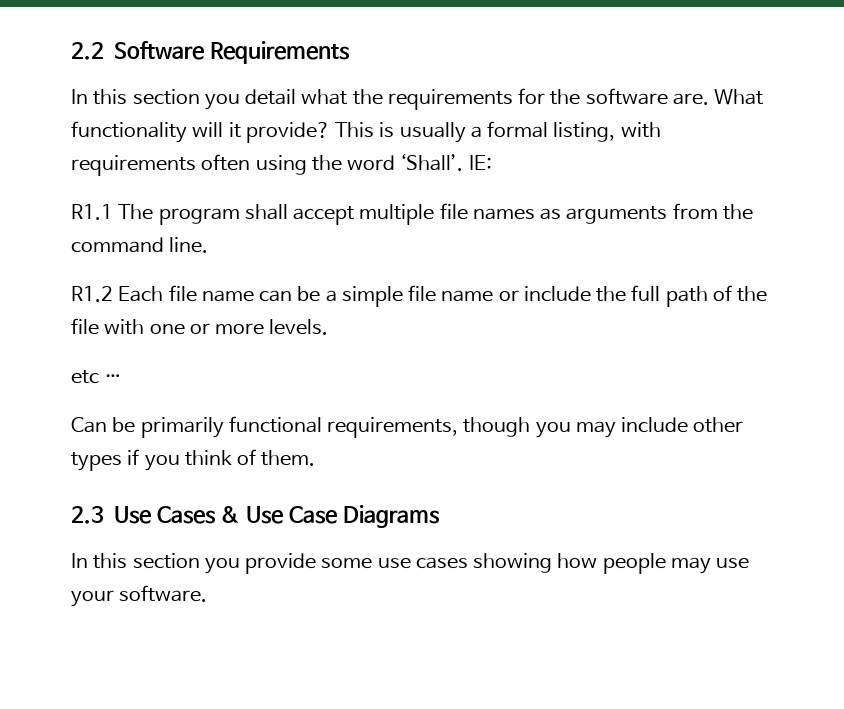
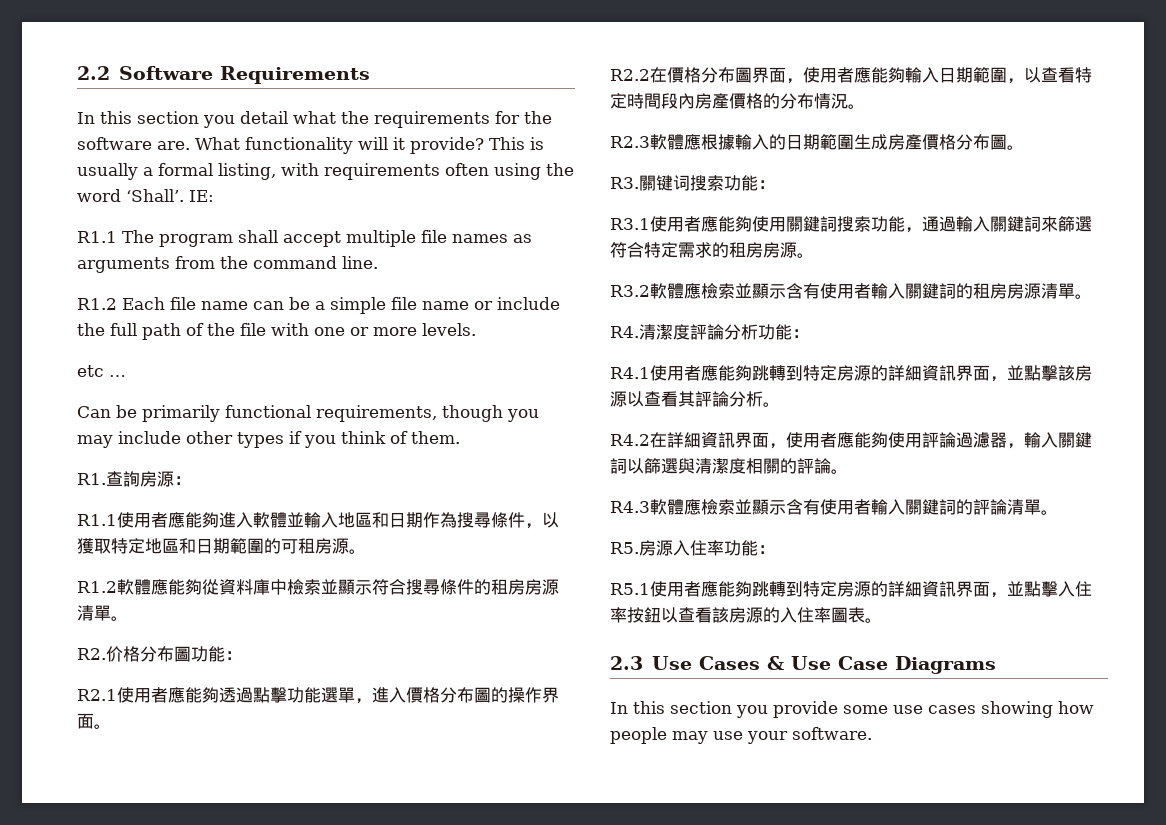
+ R1.查詢房源：
+ R1.1使用者應能夠進入軟體並輸入地區和日期作為搜尋條件，以獲取特定地區和日期範圍的可租房源。
+ R1.2軟體應能夠從資料庫中檢索並顯示符合搜尋條件的租房房源清單。
+ R2.价格分布圖功能：
+ R2.1使用者應能夠透過點擊功能選單，進入價格分布圖的操作界面。
+ R2.2在價格分布圖界面，使用者應能夠輸入日期範圍，以查看特定時間段內房產價格的分布情況。
+ R2.3軟體應根據輸入的日期範圍生成房產價格分布圖。
+ R3.關键词搜索功能：
+ R3.1使用者應能夠使用關鍵詞搜索功能，通過輸入關鍵詞來篩選符合特定需求的租房房源。
+ R3.2軟體應檢索並顯示含有使用者輸入關鍵詞的租房房源清單。
+ R4.清潔度評論分析功能：
+ R4.1使用者應能夠跳轉到特定房源的詳細資訊界面，並點擊該房源以查看其評論分析。
+ R4.2在詳細資訊界面，使用者應能夠使用評論過濾器，輸入關鍵詞以篩選與清潔度相關的評論。
+ R4.3軟體應檢索並顯示含有使用者輸入關鍵詞的評論清單。
+ R5.房源入住率功能：
+ R5.1使用者應能夠跳轉到特定房源的詳細資訊界面，並點擊入住率按鈕以查看該房源的入住率圖表。

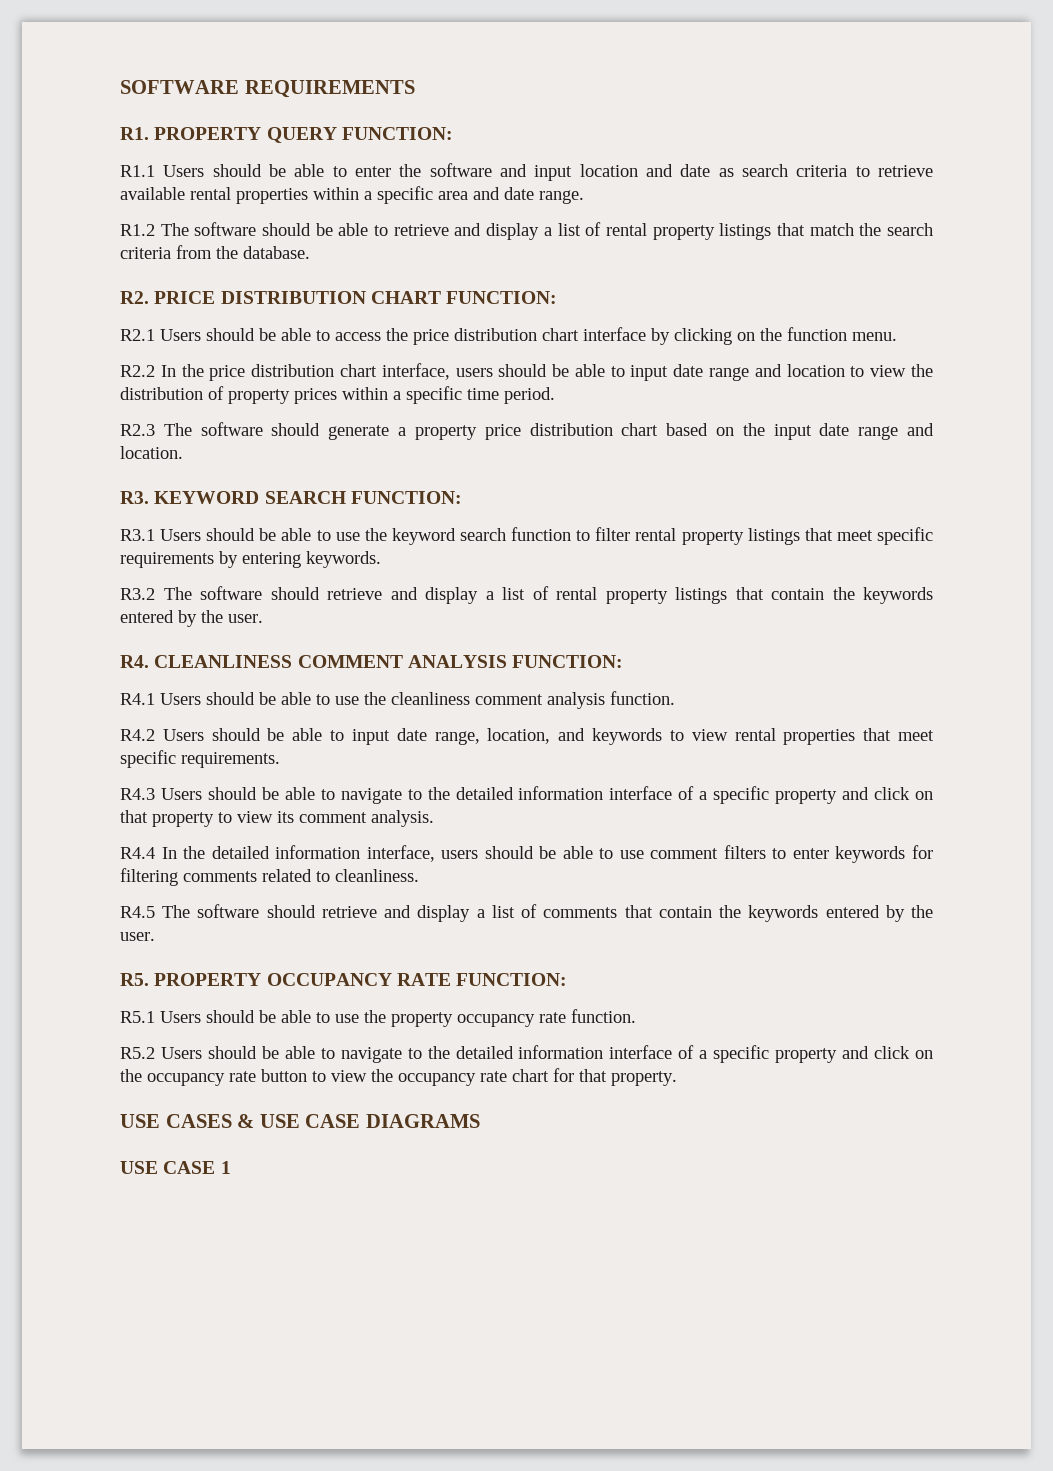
- 2.2 Software Requirements
- In this section you detail what the requirements for the software are. What functionality will it provide? This is usually a formal listing, with requirements often using the word ‘Shall’. IE:
- R1.1 The program shall accept multiple file names as arguments from the command line.
- R1.2 Each file name can be a simple file name or include the full path of the file with one or more levels.
- etc …
- Can be primarily functional requirements, though you may include other types if you think of them.
- R1.查詢房源：
- R1.1使用者應能夠進入軟體並輸入地區和日期作為搜尋條件，以獲取特定地區和日期範圍的可租房源。
- R1.2軟體應能夠從資料庫中檢索並顯示符合搜尋條件的租房房源清單。
- R2.价格分布圖功能：
- R2.1使用者應能夠透過點擊功能選單，進入價格分布圖的操作界面。
- R2.2在價格分布圖界面，使用者應能夠輸入日期範圍，以查看特定時間段內房產價格的分布情況。
- R2.3軟體應根據輸入的日期範圍生成房產價格分布圖。
- R3.關键词搜索功能：
- R3.1使用者應能夠使用關鍵詞搜索功能，通過輸入關鍵詞來篩選符合特定需求的租房房源。
- R3.2軟體應檢索並顯示含有使用者輸入關鍵詞的租房房源清單。
- R4.清潔度評論分析功能：
- R4.1使用者應能夠跳轉到特定房源的詳細資訊界面，並點擊該房源以查看其評論分析。
- R4.2在詳細資訊界面，使用者應能夠使用評論過濾器，輸入關鍵詞以篩選與清潔度相關的評論。
- R4.3軟體應檢索並顯示含有使用者輸入關鍵詞的評論清單。
- R5.房源入住率功能：
- R5.1使用者應能夠跳轉到特定房源的詳細資訊界面，並點擊入住率按鈕以查看該房源的入住率圖表。
- 2.3 Use Cases & Use Case Diagrams
- In this section you provide some use cases showing how people may use your software.
+ SOFTWARE REQUIREMENTS
+ R1. PROPERTY QUERY FUNCTION:
+ R1.1 Users should be able to enter the software and input location and date as search criteria to retrieve available rental properties within a specific area and date range.
+ R1.2 The software should be able to retrieve and display a list of rental property listings that match the search criteria from the database.
+ R2. PRICE DISTRIBUTION CHART FUNCTION:
+ R2.1 Users should be able to access the price distribution chart interface by clicking on the function menu.
+ R2.2 In the price distribution chart interface, users should be able to input date range and location to view the distribution of property prices within a specific time period.
+ R2.3 The software should generate a property price distribution chart based on the input date range and location.
+ R3. KEYWORD SEARCH FUNCTION:
+ R3.1 Users should be able to use the keyword search function to filter rental property listings that meet specific requirements by entering keywords.
+ R3.2 The software should retrieve and display a list of rental property listings that contain the keywords entered by the user.
+ R4. CLEANLINESS COMMENT ANALYSIS FUNCTION:
+ R4.1 Users should be able to use the cleanliness comment analysis function.
+ R4.2 Users should be able to input date range, location, and keywords to view rental properties that meet specific requirements.
+ R4.3 Users should be able to navigate to the detailed information interface of a specific property and click on that property to view its comment analysis.
+ R4.4 In the detailed information interface, users should be able to use comment filters to enter keywords for filtering comments related to cleanliness.
+ R4.5 The software should retrieve and display a list of comments that contain the keywords entered by the user.
+ R5. PROPERTY OCCUPANCY RATE FUNCTION:
+ R5.1 Users should be able to use the property occupancy rate function.
+ R5.2 Users should be able to navigate to the detailed information interface of a specific property and click on the occupancy rate button to view the occupancy rate chart for that property.
+ USE CASES & USE CASE DIAGRAMS
+ USE CASE 1

